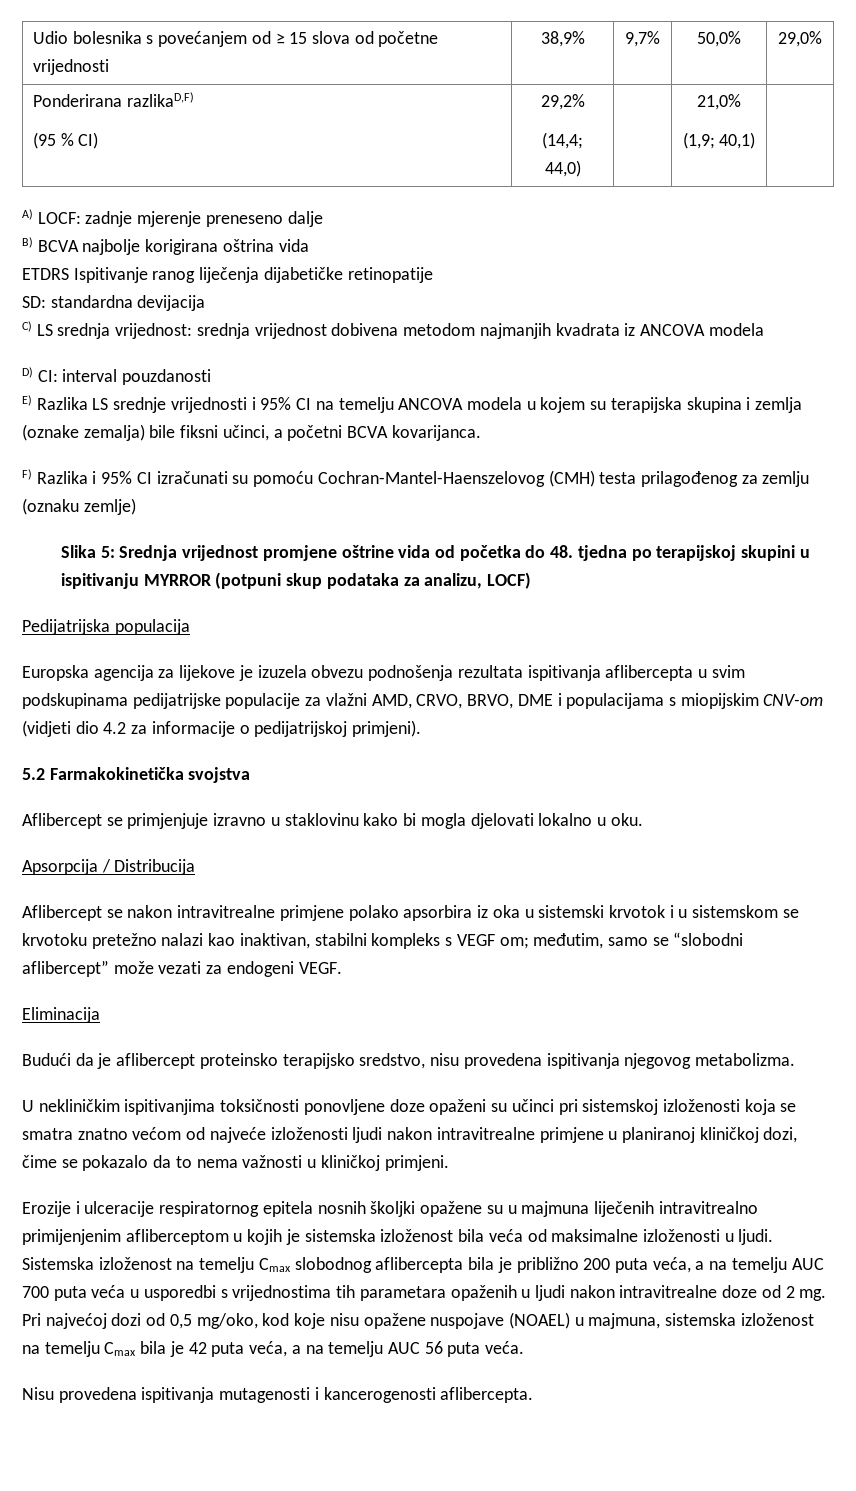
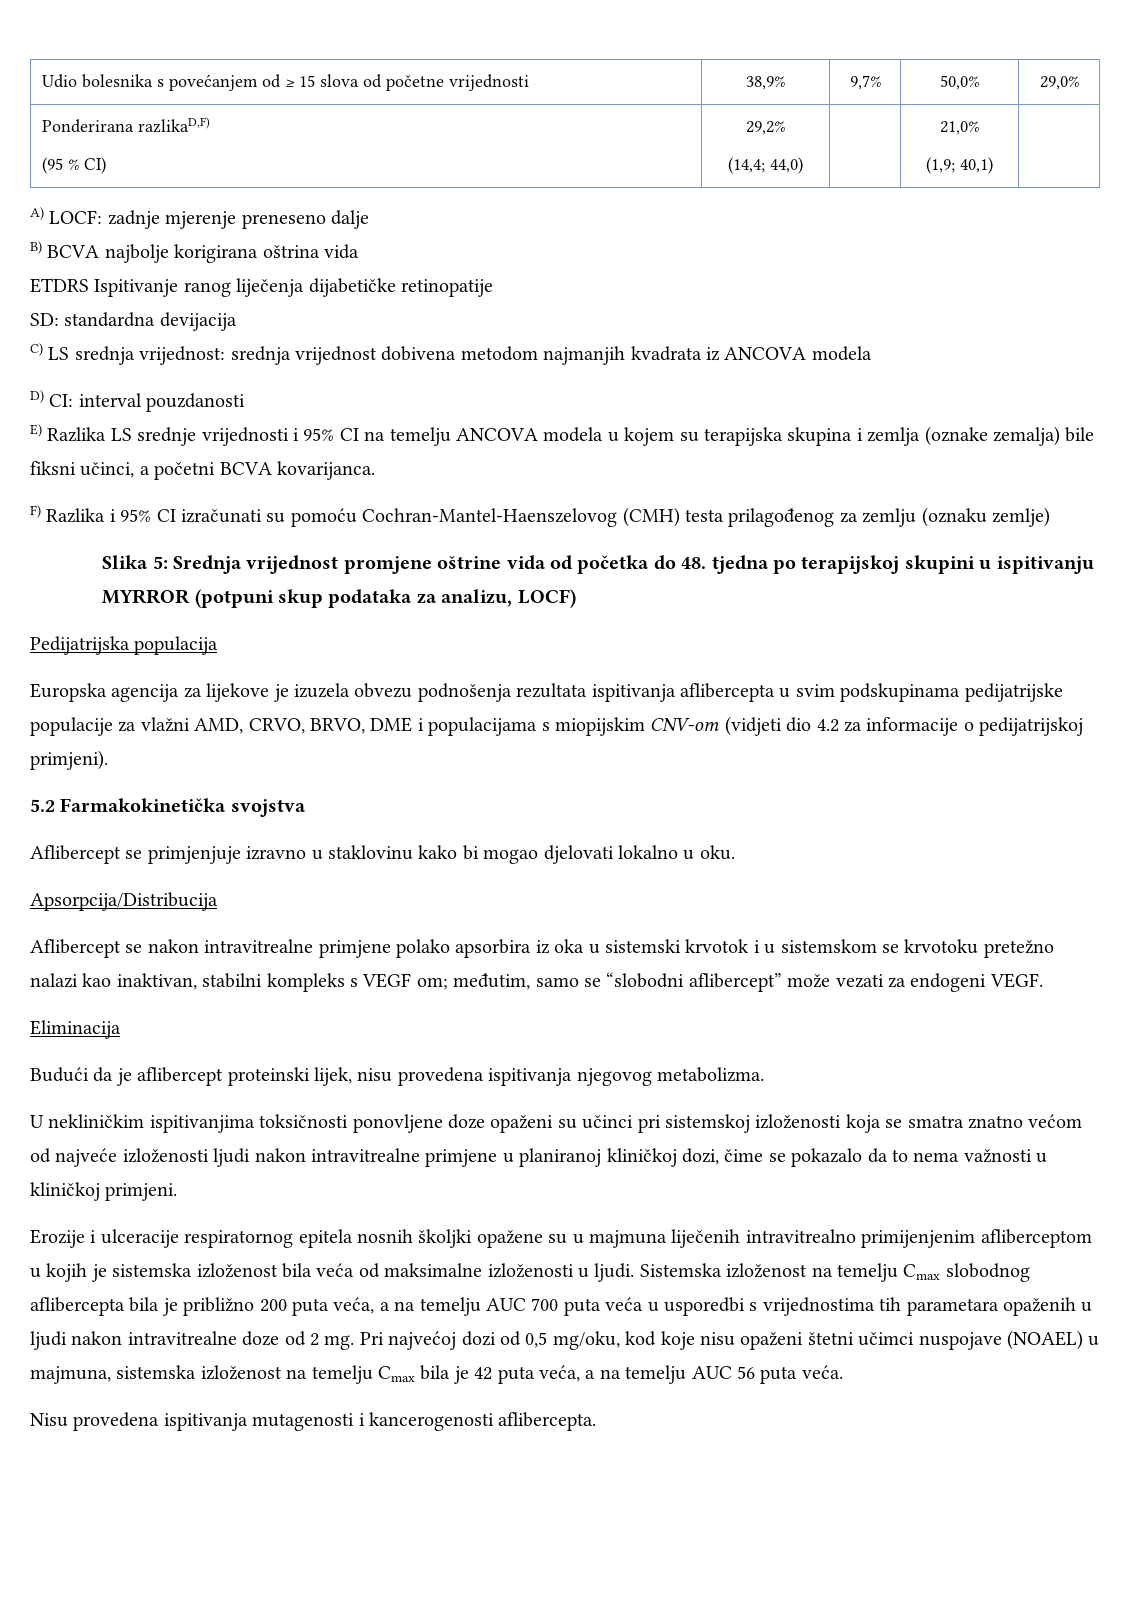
- Aflibercept se primjenjuje izravno u staklovinu kako bi mogla djelovati lokalno u oku.
+ Aflibercept se primjenjuje izravno u staklovinu kako bi mogao djelovati lokalno u oku.
- Apsorpcija / Distribucija
+ Apsorpcija/Distribucija
- Budući da je aflibercept proteinsko terapijsko sredstvo, nisu provedena ispitivanja njegovog metabolizma.
+ Budući da je aflibercept proteinski lijek, nisu provedena ispitivanja njegovog metabolizma.
- Pri najvećoj dozi od 0,5 mg/oko, kod koje nisu opažene nuspojave (NOAEL) u majmuna, sistemska izloženost na temelju Cmax bila je 42 puta veća, a na temelju AUC 56 puta veća.
+ Pri najvećoj dozi od 0,5 mg/oku, kod koje nisu opaženi štetni učimci nuspojave (NOAEL) u majmuna, sistemska izloženost na temelju Cmax bila je 42 puta veća, a na temelju AUC 56 puta veća.

